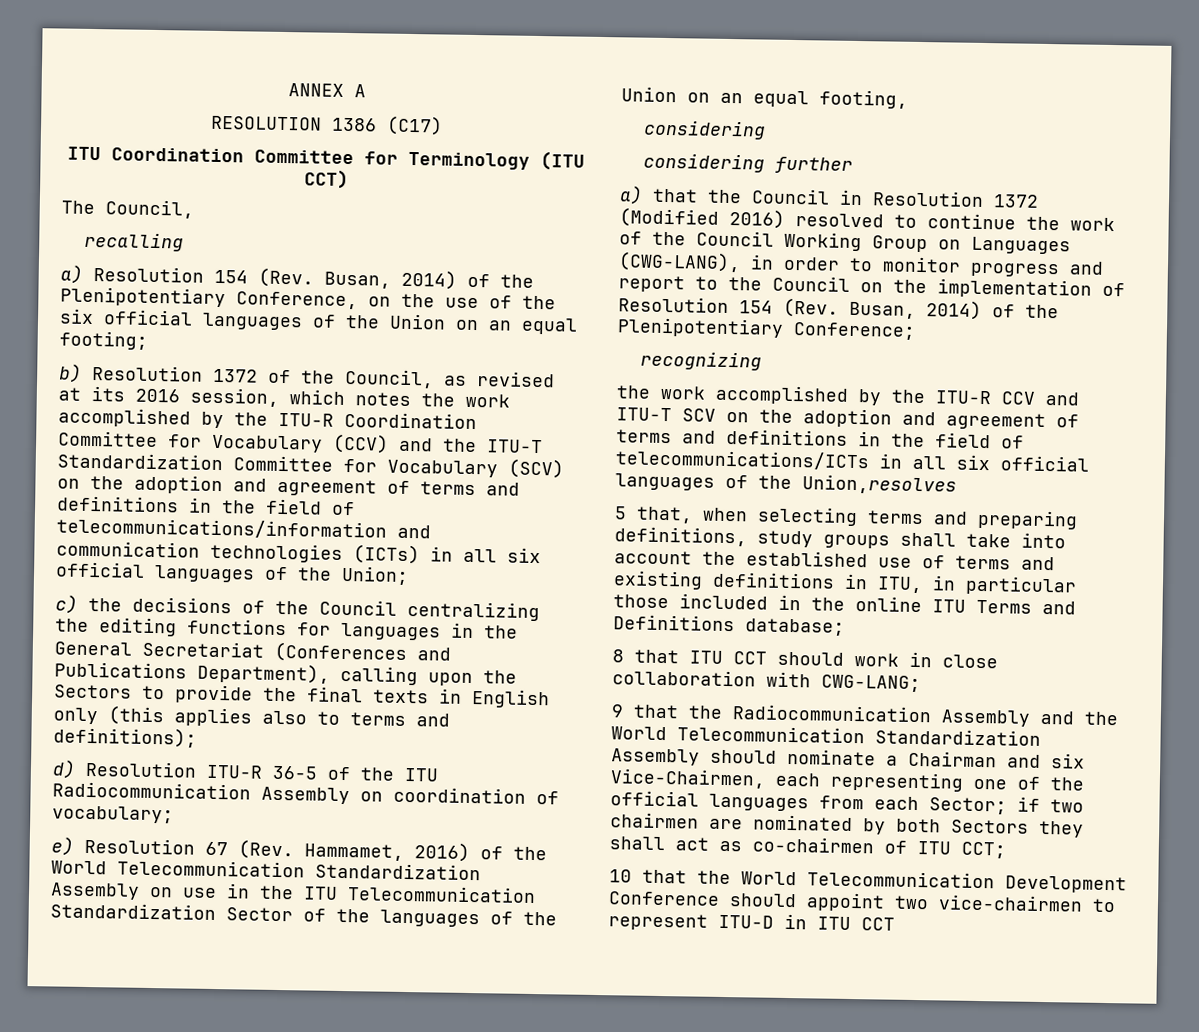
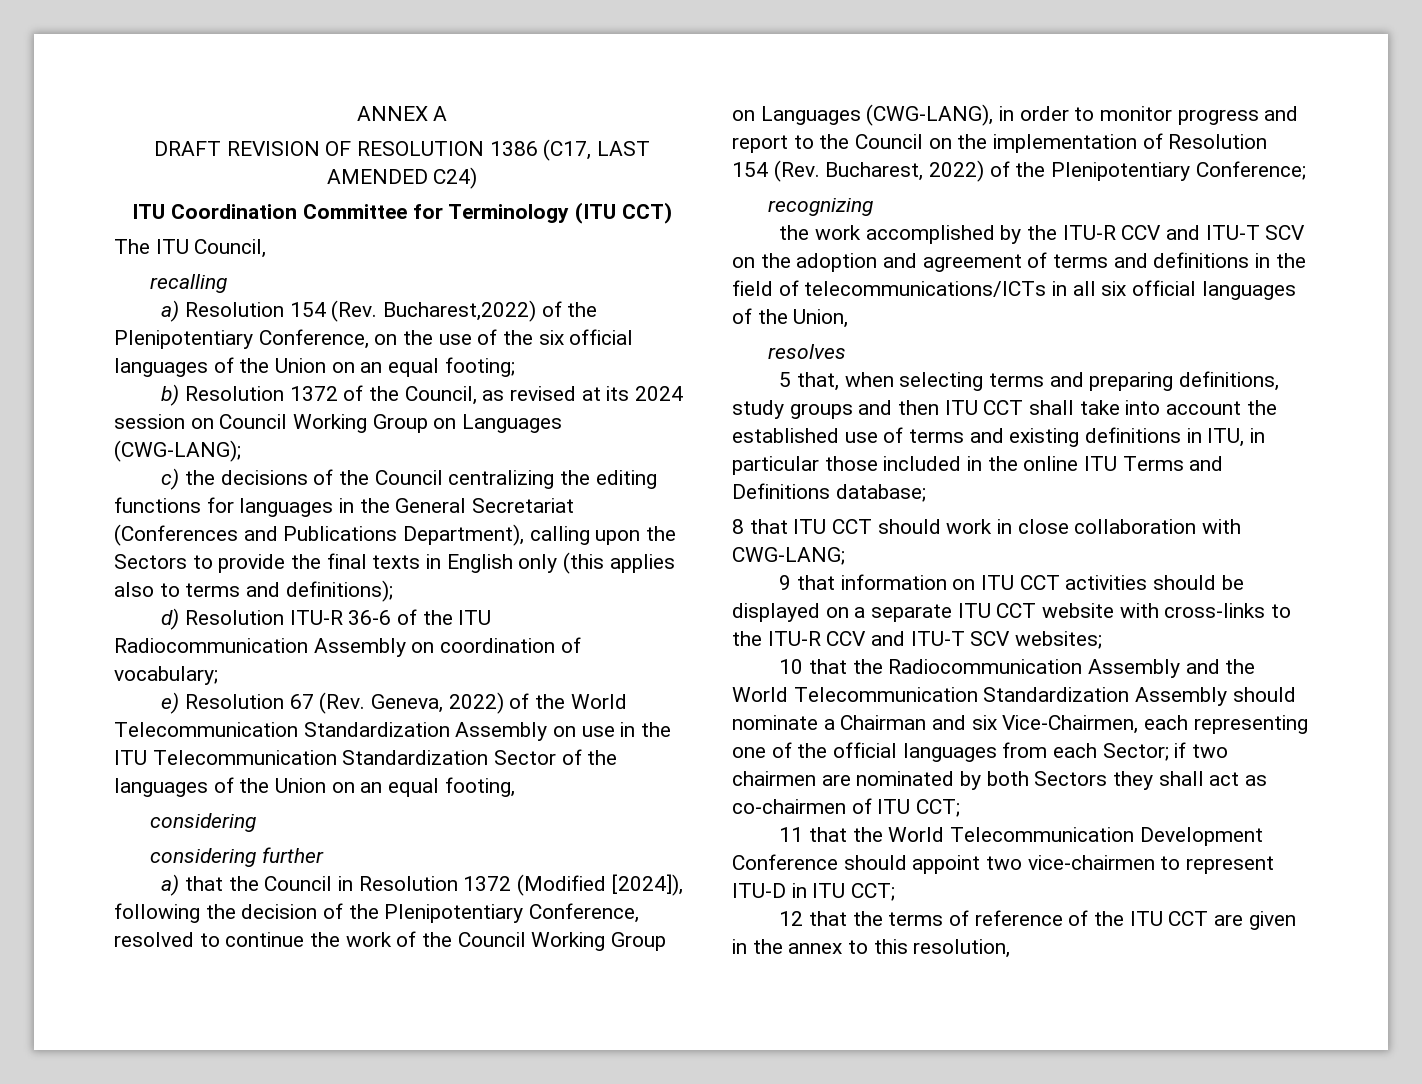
- RESOLUTION 1386 (C17)
+ DRAFT REVISION OF RESOLUTION 1386 (C17, LAST AMENDED C24)
- The Council,
+ The ITU Council,
- a) Resolution 154 (Rev. Busan, 2014) of the Plenipotentiary Conference, on the use of the six official languages of the Union on an equal footing;
+ a) Resolution 154 (Rev. Bucharest,2022) of the Plenipotentiary Conference, on the use of the six official languages of the Union on an equal footing;
- b) Resolution 1372 of the Council, as revised at its 2016 session, which notes the work accomplished by the ITU-R Coordination Committee for Vocabulary (CCV) and the ITU-T Standardization Committee for Vocabulary (SCV) on the adoption and agreement of terms and definitions in the field of telecommunications/information and communication technologies (ICTs) in all six official languages of the Union;
+ b) Resolution 1372 of the Council, as revised at its 2024 session on Council Working Group on Languages (CWG-LANG);
- d) Resolution ITU-R 36-5 of the ITU Radiocommunication Assembly on coordination of vocabulary;
+ d) Resolution ITU-R 36-6 of the ITU Radiocommunication Assembly on coordination of vocabulary;
- e) Resolution 67 (Rev. Hammamet, 2016) of the World Telecommunication Standardization Assembly on use in the ITU Telecommunication Standardization Sector of the languages of the Union on an equal footing,
+ e) Resolution 67 (Rev. Geneva, 2022) of the World Telecommunication Standardization Assembly on use in the ITU Telecommunication Standardization Sector of the languages of the Union on an equal footing,
- a) that the Council in Resolution 1372 (Modified 2016) resolved to continue the work of the Council Working Group on Languages (CWG-LANG), in order to monitor progress and report to the Council on the implementation of Resolution 154 (Rev. Busan, 2014) of the Plenipotentiary Conference;
+ a) that the Council in Resolution 1372 (Modified [2024]), following the decision of the Plenipotentiary Conference, resolved to continue the work of the Council Working Group on Languages (CWG-LANG), in order to monitor progress and report to the Council on the implementation of Resolution 154 (Rev. Bucharest, 2022) of the Plenipotentiary Conference;
- the work accomplished by the ITU-R CCV and ITU-T SCV on the adoption and agreement of terms and definitions in the field of telecommunications/ICTs in all six official languages of the Union,resolves
+ the work accomplished by the ITU-R CCV and ITU-T SCV on the adoption and agreement of terms and definitions in the field of telecommunications/ICTs in all six official languages of the Union,
+ resolves
- 5 that, when selecting terms and preparing definitions, study groups shall take into account the established use of terms and existing definitions in ITU, in particular those included in the online ITU Terms and Definitions database;
+ 5 that, when selecting terms and preparing definitions, study groups and then ITU CCT shall take into account the established use of terms and existing definitions in ITU, in particular those included in the online ITU Terms and Definitions database;
- 9 that the Radiocommunication Assembly and the World Telecommunication Standardization Assembly should nominate a Chairman and six Vice-Chairmen, each representing one of the official languages from each Sector; if two chairmen are nominated by both Sectors they shall act as co-chairmen of ITU CCT;
+ 9 that information on ITU CCT activities should be displayed on a separate ITU CCT website with cross-links to the ITU-R CCV and ITU-T SCV websites;
+ 10 that the Radiocommunication Assembly and the World Telecommunication Standardization Assembly should nominate a Chairman and six Vice-Chairmen, each representing one of the official languages from each Sector; if two chairmen are nominated by both Sectors they shall act as co-chairmen of ITU CCT;
- 10 that the World Telecommunication Development Conference should appoint two vice-chairmen to represent ITU-D in ITU CCT
+ 11 that the World Telecommunication Development Conference should appoint two vice-chairmen to represent ITU-D in ITU CCT;
+ 12 that the terms of reference of the ITU CCT are given in the annex to this resolution,

